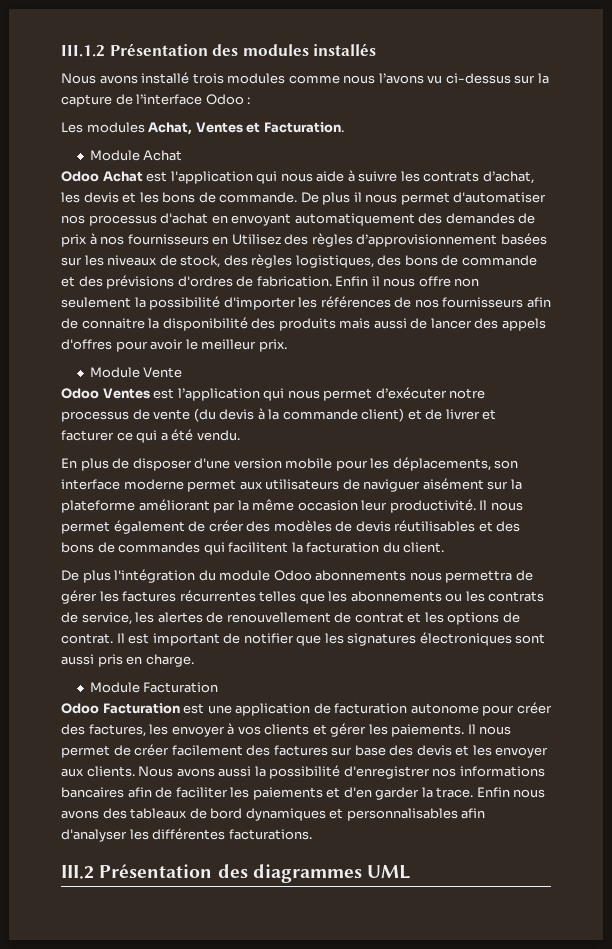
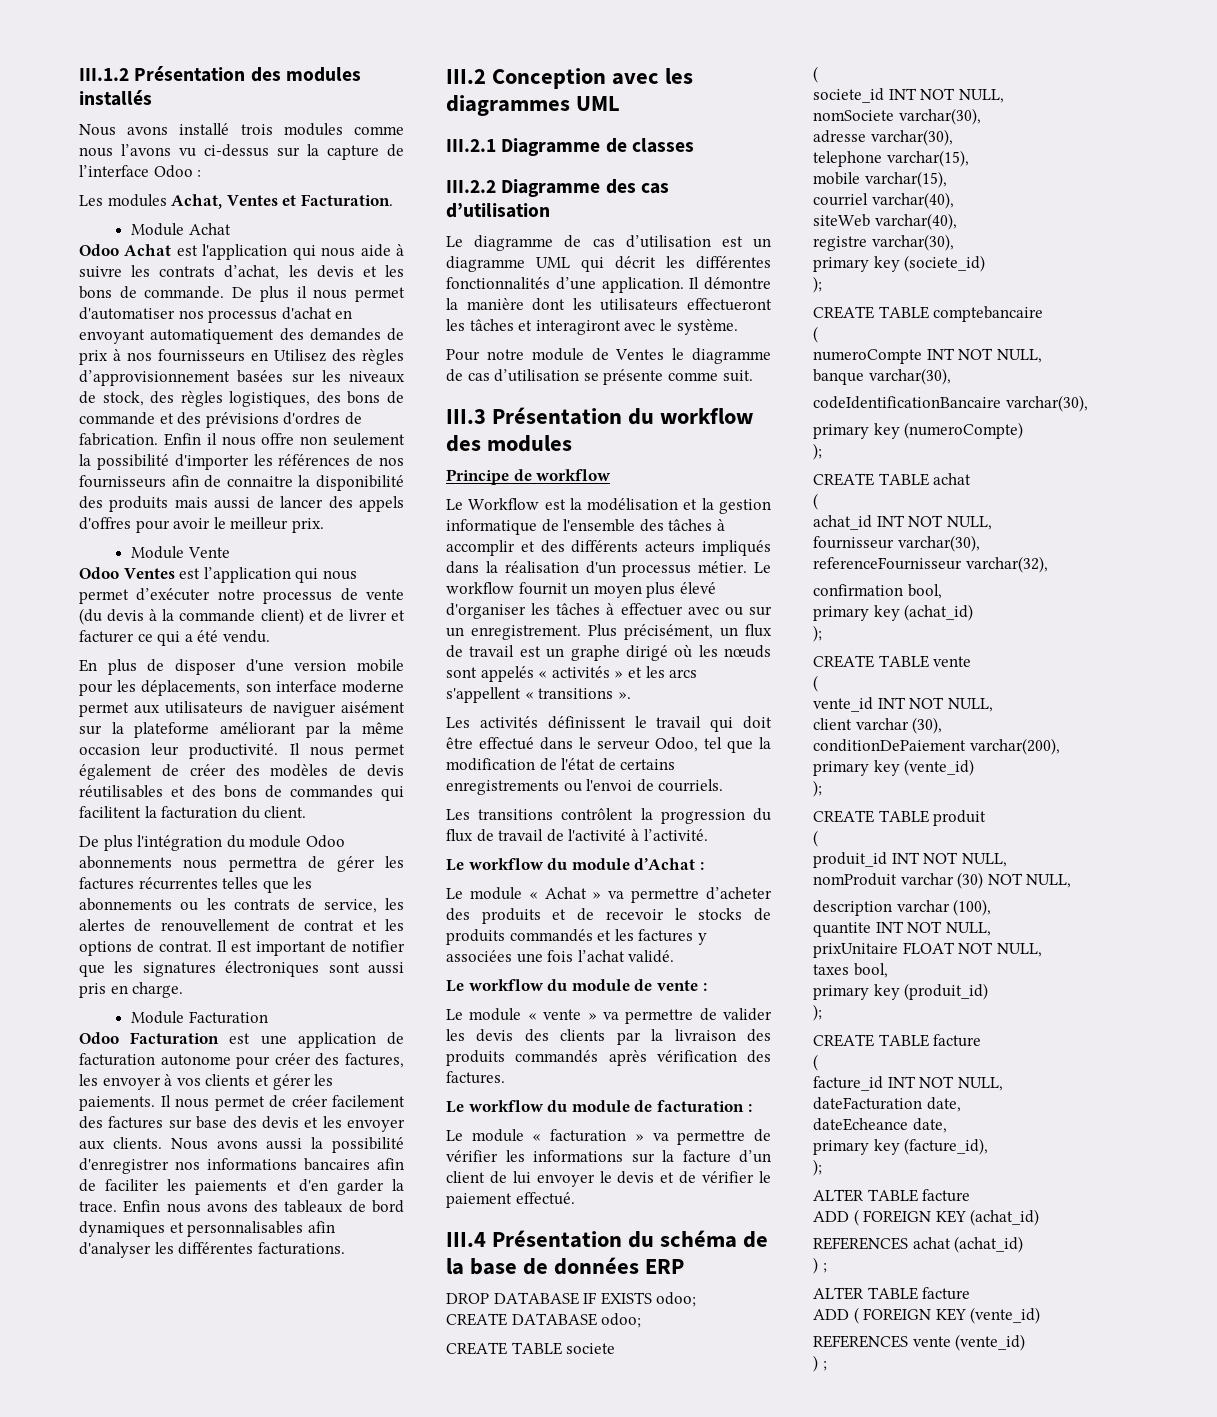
- III.2 Présentation des diagrammes UML
+ III.2 Conception avec les diagrammes UML
+ III.2.1 Diagramme de classes
+ III.2.2 Diagramme des cas d’utilisation
+ Le diagramme de cas d’utilisation est un diagramme UML qui décrit les différentes fonctionnalités d’une application. Il démontre la manière dont les utilisateurs effectueront les tâches et interagiront avec le système.
+ Pour notre module de Ventes le diagramme de cas d’utilisation se présente comme suit.
+ III.3 Présentation du workflow des modules
+ Principe de workflow
+ Le Workflow est la modélisation et la gestion informatique de l'ensemble des tâches à accomplir et des différents acteurs impliqués dans la réalisation d'un processus métier. Le workflow fournit un moyen plus élevé d'organiser les tâches à effectuer avec ou sur un enregistrement. Plus précisément, un flux de travail est un graphe dirigé où les nœuds sont appelés « activités » et les arcs s'appellent « transitions ».
+ Les activités définissent le travail qui doit être effectué dans le serveur Odoo, tel que la modification de l'état de certains enregistrements ou l'envoi de courriels.
+ Les transitions contrôlent la progression du flux de travail de l'activité à l’activité.
+ Le workflow du module d’Achat :
+ Le module « Achat » va permettre d’acheter des produits et de recevoir le stocks de produits commandés et les factures y associées une fois l’achat validé.
+ Le workflow du module de vente :
+ Le module « vente » va permettre de valider les devis des clients par la livraison des produits commandés après vérification des factures.
+ Le workflow du module de facturation :
+ Le module « facturation » va permettre de vérifier les informations sur la facture d’un client de lui envoyer le devis et de vérifier le paiement effectué.
+ III.4 Présentation du schéma de la base de données ERP
+ DROP DATABASE IF EXISTS odoo;
+ CREATE DATABASE odoo;
+ CREATE TABLE societe
+ (
+ societe_id INT NOT NULL,
+ nomSociete varchar(30),
+ adresse varchar(30),
+ telephone varchar(15),
+ mobile varchar(15),
+ courriel varchar(40),
+ siteWeb varchar(40),
+ registre varchar(30),
+ primary key (societe_id)
+ );
+ CREATE TABLE comptebancaire
+ (
+ numeroCompte INT NOT NULL,
+ banque varchar(30),
+ codeIdentificationBancaire varchar(30),
+ primary key (numeroCompte)
+ );
+ CREATE TABLE achat
+ (
+ achat_id INT NOT NULL,
+ fournisseur varchar(30),
+ referenceFournisseur varchar(32),
+ confirmation bool,
+ primary key (achat_id)
+ );
+ CREATE TABLE vente
+ (
+ vente_id INT NOT NULL,
+ client varchar (30),
+ conditionDePaiement varchar(200),
+ primary key (vente_id)
+ );
+ CREATE TABLE produit
+ (
+ produit_id INT NOT NULL,
+ nomProduit varchar (30) NOT NULL,
+ description varchar (100),
+ quantite INT NOT NULL,
+ prixUnitaire FLOAT NOT NULL,
+ taxes bool,
+ primary key (produit_id)
+ );
+ CREATE TABLE facture
+ (
+ facture_id INT NOT NULL,
+ dateFacturation date,
+ dateEcheance date,
+ primary key (facture_id),
+ );
+ ALTER TABLE facture
+ ADD ( FOREIGN KEY (achat_id)
+ REFERENCES achat (achat_id)
+ ) ;
+ ALTER TABLE facture
+ ADD ( FOREIGN KEY (vente_id)
+ REFERENCES vente (vente_id)
+ ) ;

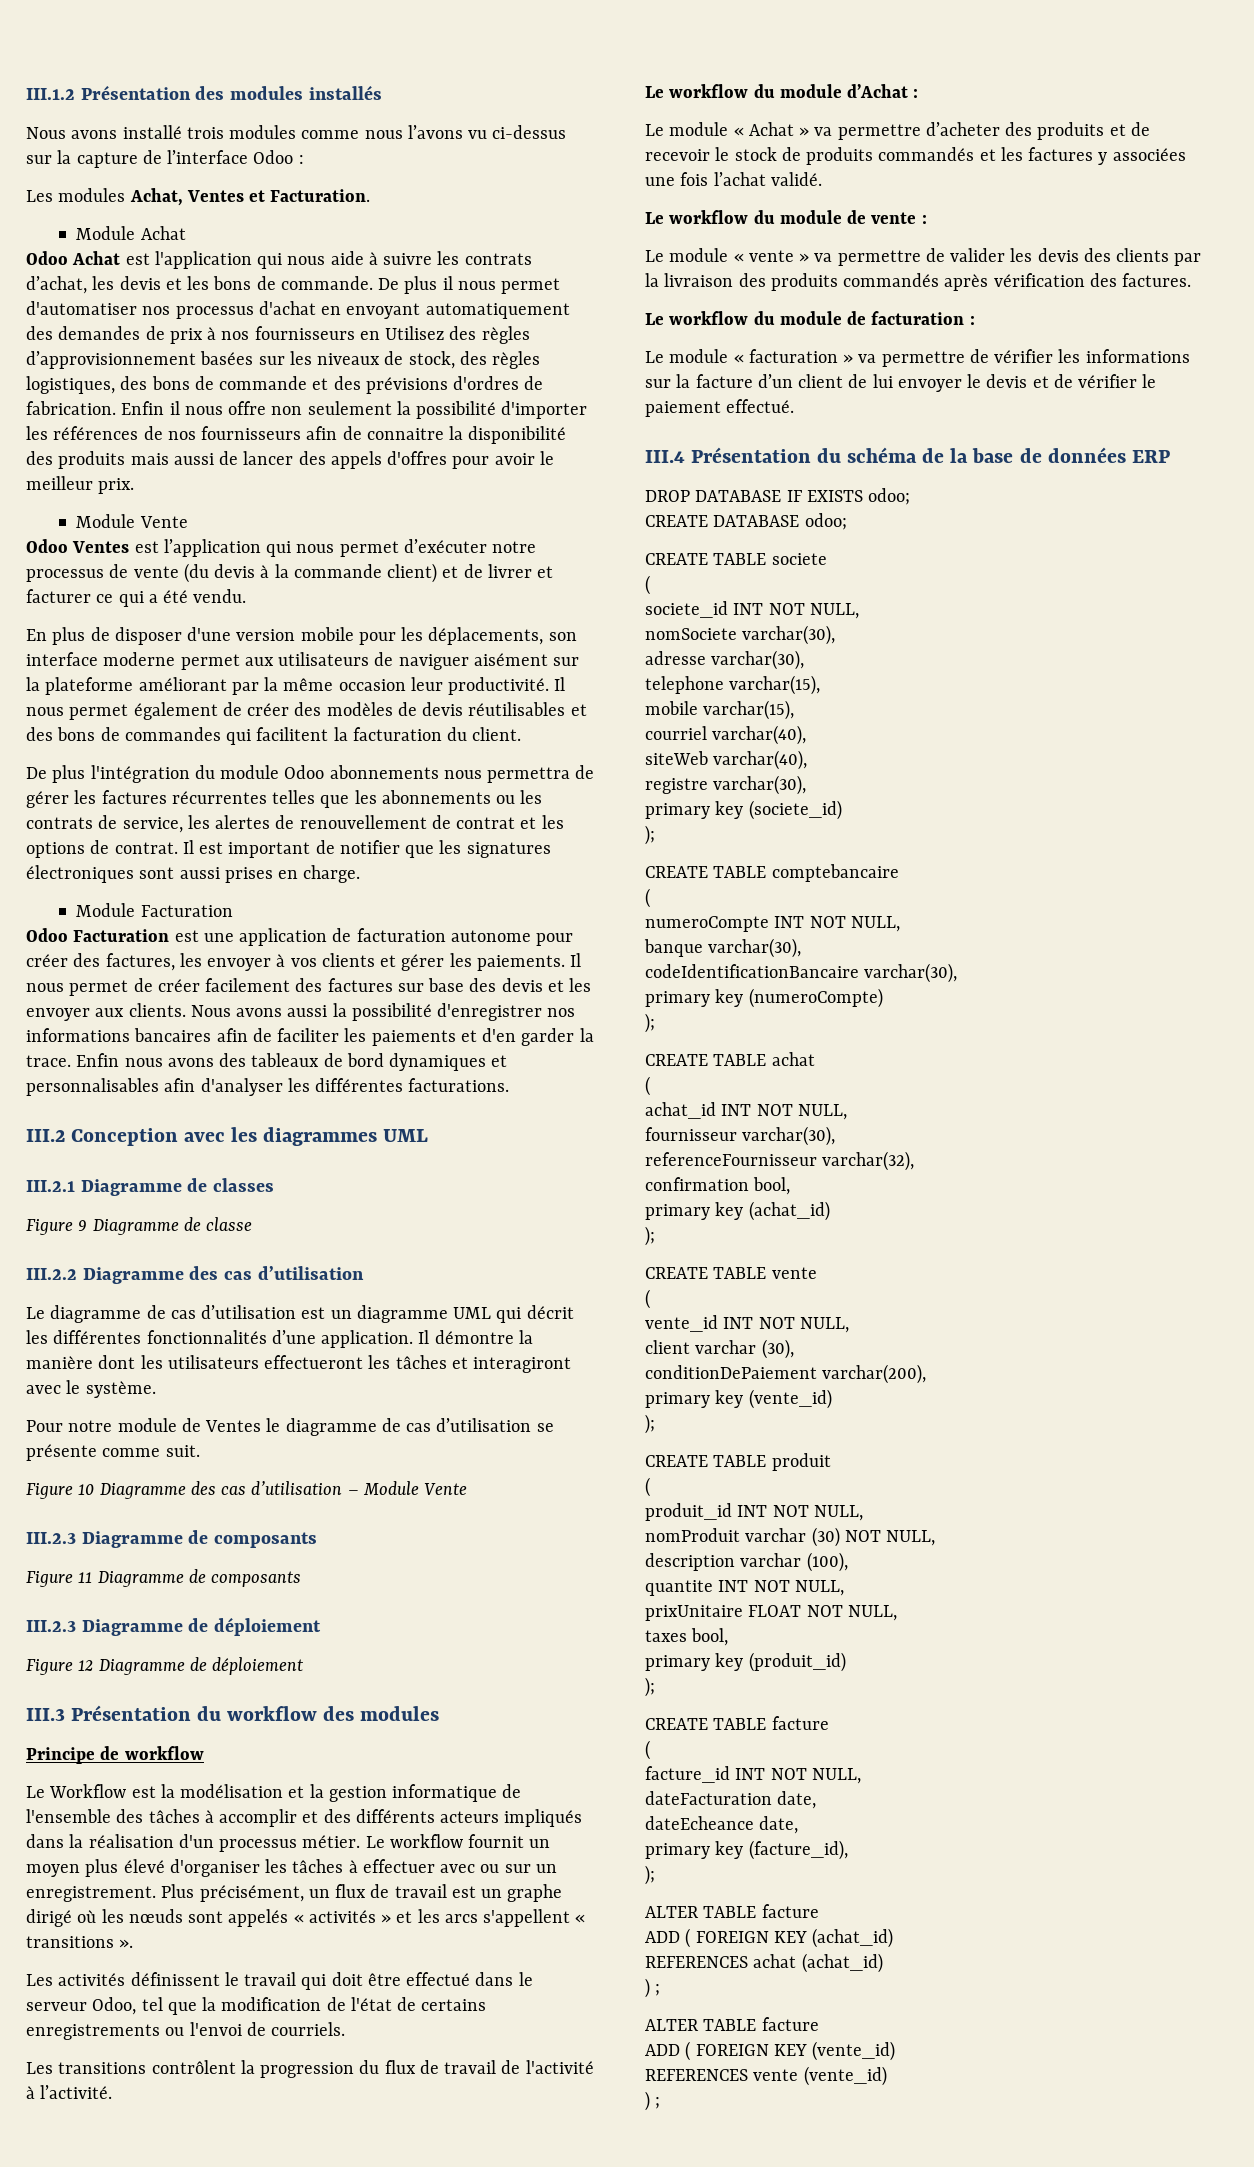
- Il est important de notifier que les signatures électroniques sont aussi pris en charge.
+ Il est important de notifier que les signatures électroniques sont aussi prises en charge.
+ Figure 9 Diagramme de classe
+ Figure 10 Diagramme des cas d’utilisation – Module Vente
+ III.2.3 Diagramme de composants
+ Figure 11 Diagramme de composants
+ III.2.3 Diagramme de déploiement
+ Figure 12 Diagramme de déploiement
- Le module « Achat » va permettre d’acheter des produits et de recevoir le stocks de produits commandés et les factures y associées une fois l’achat validé.
+ Le module « Achat » va permettre d’acheter des produits et de recevoir le stock de produits commandés et les factures y associées une fois l’achat validé.

